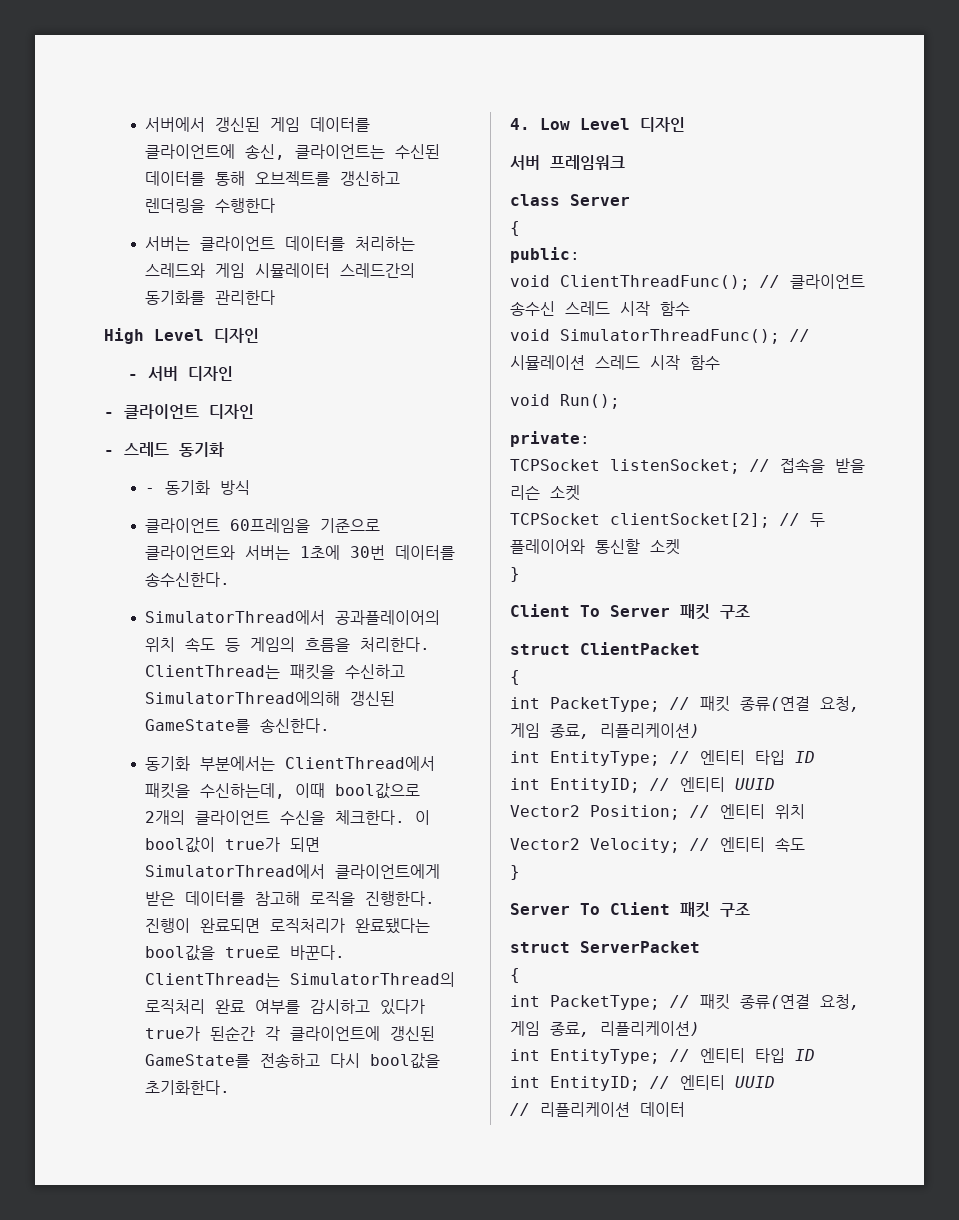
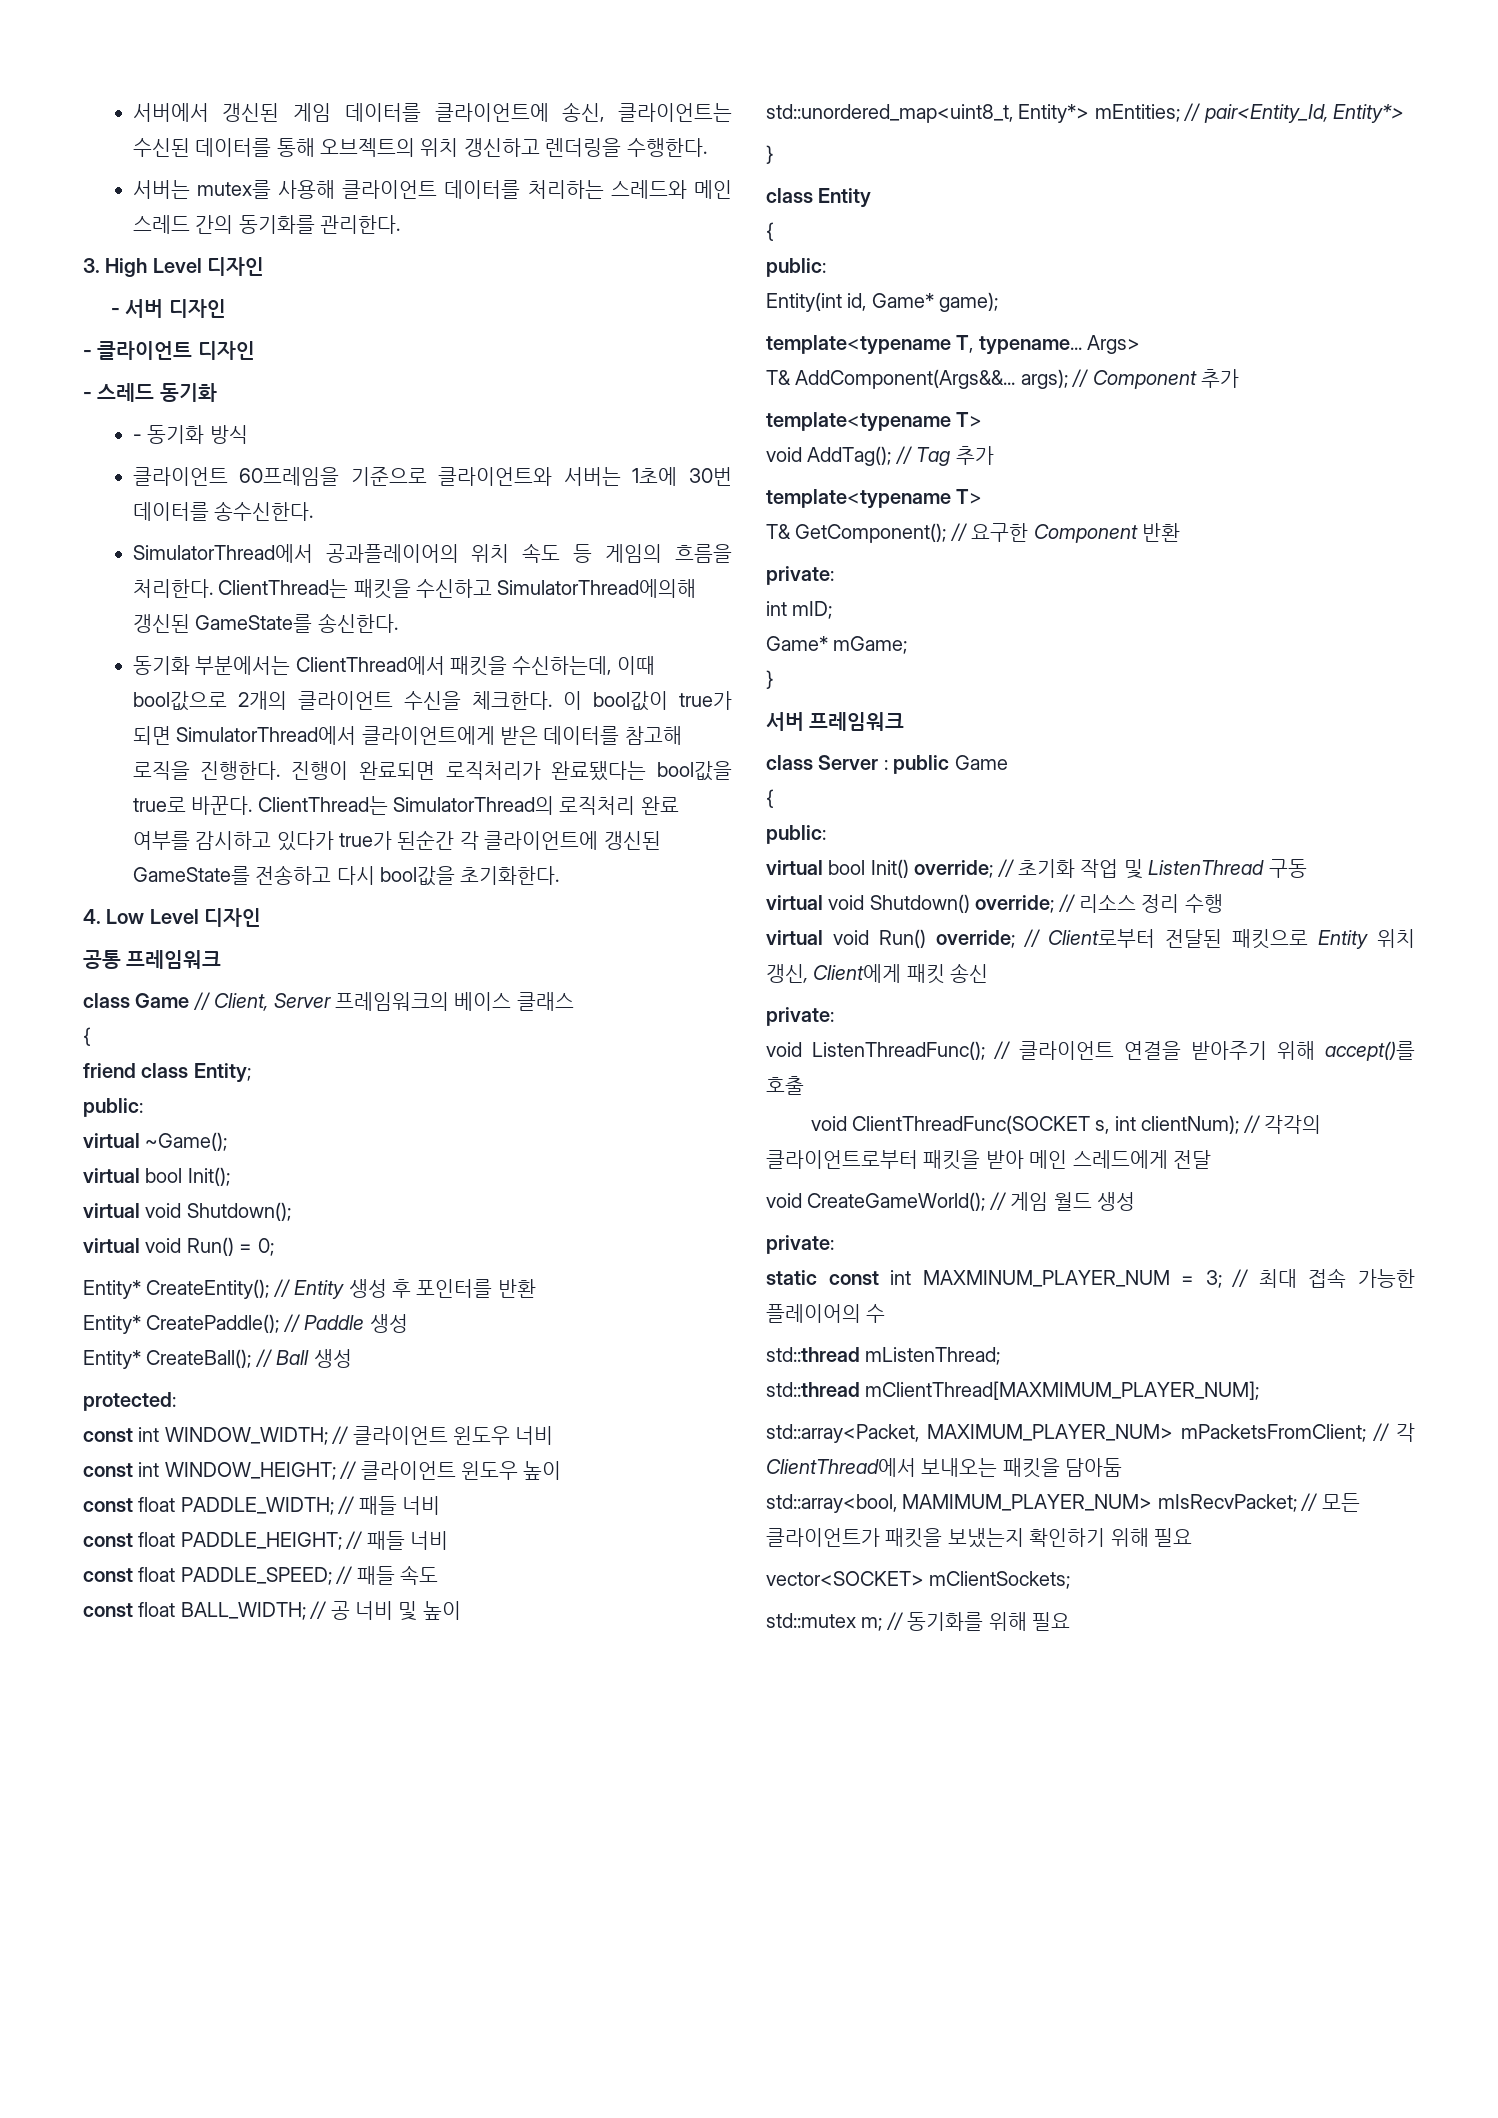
- 서버에서 갱신된 게임 데이터를 클라이언트에 송신, 클라이언트는 수신된 데이터를 통해 오브젝트를 갱신하고 렌더링을 수행한다
- 서버는 클라이언트 데이터를 처리하는 스레드와 게임 시뮬레이터 스레드간의 동기화를 관리한다
- High Level 디자인
+ 서버에서 갱신된 게임 데이터를 클라이언트에 송신, 클라이언트는 수신된 데이터를 통해 오브젝트의 위치 갱신하고 렌더링을 수행한다.
+ 서버는 mutex를 사용해 클라이언트 데이터를 처리하는 스레드와 메인 스레드 간의 동기화를 관리한다.
+ 3. High Level 디자인
+ 공통 프레임워크
+ class Game // Client, Server 프레임워크의 베이스 클래스
+ {
+ friend class Entity;
+ public:
+ virtual ~Game();
+ virtual bool Init();
+ virtual void Shutdown();
+ virtual void Run() = 0;
+ Entity* CreateEntity(); // Entity 생성 후 포인터를 반환
+ Entity* CreatePaddle(); // Paddle 생성
+ Entity* CreateBall(); // Ball 생성
+ protected:
+ const int WINDOW_WIDTH; // 클라이언트 윈도우 너비
+ const int WINDOW_HEIGHT; // 클라이언트 윈도우 높이
+ const float PADDLE_WIDTH; // 패들 너비
+ const float PADDLE_HEIGHT; // 패들 너비
+ const float PADDLE_SPEED; // 패들 속도
+ const float BALL_WIDTH; // 공 너비 및 높이
+ std::unordered_map<uint8_t, Entity*> mEntities; // pair<Entity_Id, Entity*>
+ }
+ class Entity
+ {
+ public:
+ Entity(int id, Game* game);
+ template<typename T, typename... Args>
+ T& AddComponent(Args&&... args); // Component 추가
+ template<typename T>
+ void AddTag(); // Tag 추가
+ template<typename T>
+ T& GetComponent(); // 요구한 Component 반환
+ private:
+ int mID;
+ Game* mGame;
+ }
- class Server
+ class Server : public Game
  {
  public:
- void ClientThreadFunc(); // 클라이언트 송수신 스레드 시작 함수
- void SimulatorThreadFunc(); // 시뮬레이션 스레드 시작 함수
- void Run();
+ virtual bool Init() override; // 초기화 작업 및 ListenThread 구동
+ virtual void Shutdown() override; // 리소스 정리 수행
+ virtual void Run() override; // Client로부터 전달된 패킷으로 Entity 위치 갱신, Client에게 패킷 송신
  private:
- TCPSocket listenSocket; // 접속을 받을 리슨 소켓
- TCPSocket clientSocket[2]; // 두 플레이어와 통신할 소켓
- }
- Client To Server 패킷 구조
- struct ClientPacket
- {
- int PacketType; // 패킷 종류(연결 요청, 게임 종료, 리플리케이션)
- int EntityType; // 엔티티 타입 ID
- int EntityID; // 엔티티 UUID
- Vector2 Position; // 엔티티 위치
- Vector2 Velocity; // 엔티티 속도
- }
- Server To Client 패킷 구조
- struct ServerPacket
- {
- int PacketType; // 패킷 종류(연결 요청, 게임 종료, 리플리케이션)
- int EntityType; // 엔티티 타입 ID
- int EntityID; // 엔티티 UUID
- // 리플리케이션 데이터
+ void ListenThreadFunc(); // 클라이언트 연결을 받아주기 위해 accept()를 호출
+ void ClientThreadFunc(SOCKET s, int clientNum); // 각각의 클라이언트로부터 패킷을 받아 메인 스레드에게 전달
+ void CreateGameWorld(); // 게임 월드 생성
+ private:
+ static const int MAXMINUM_PLAYER_NUM = 3; // 최대 접속 가능한 플레이어의 수
+ std::thread mListenThread;
+ std::thread mClientThread[MAXMIMUM_PLAYER_NUM];
+ std::array<Packet, MAXIMUM_PLAYER_NUM> mPacketsFromClient; // 각 ClientThread에서 보내오는 패킷을 담아둠
+ std::array<bool, MAMIMUM_PLAYER_NUM> mIsRecvPacket; // 모든 클라이언트가 패킷을 보냈는지 확인하기 위해 필요
+ vector<SOCKET> mClientSockets;
+ std::mutex m; // 동기화를 위해 필요

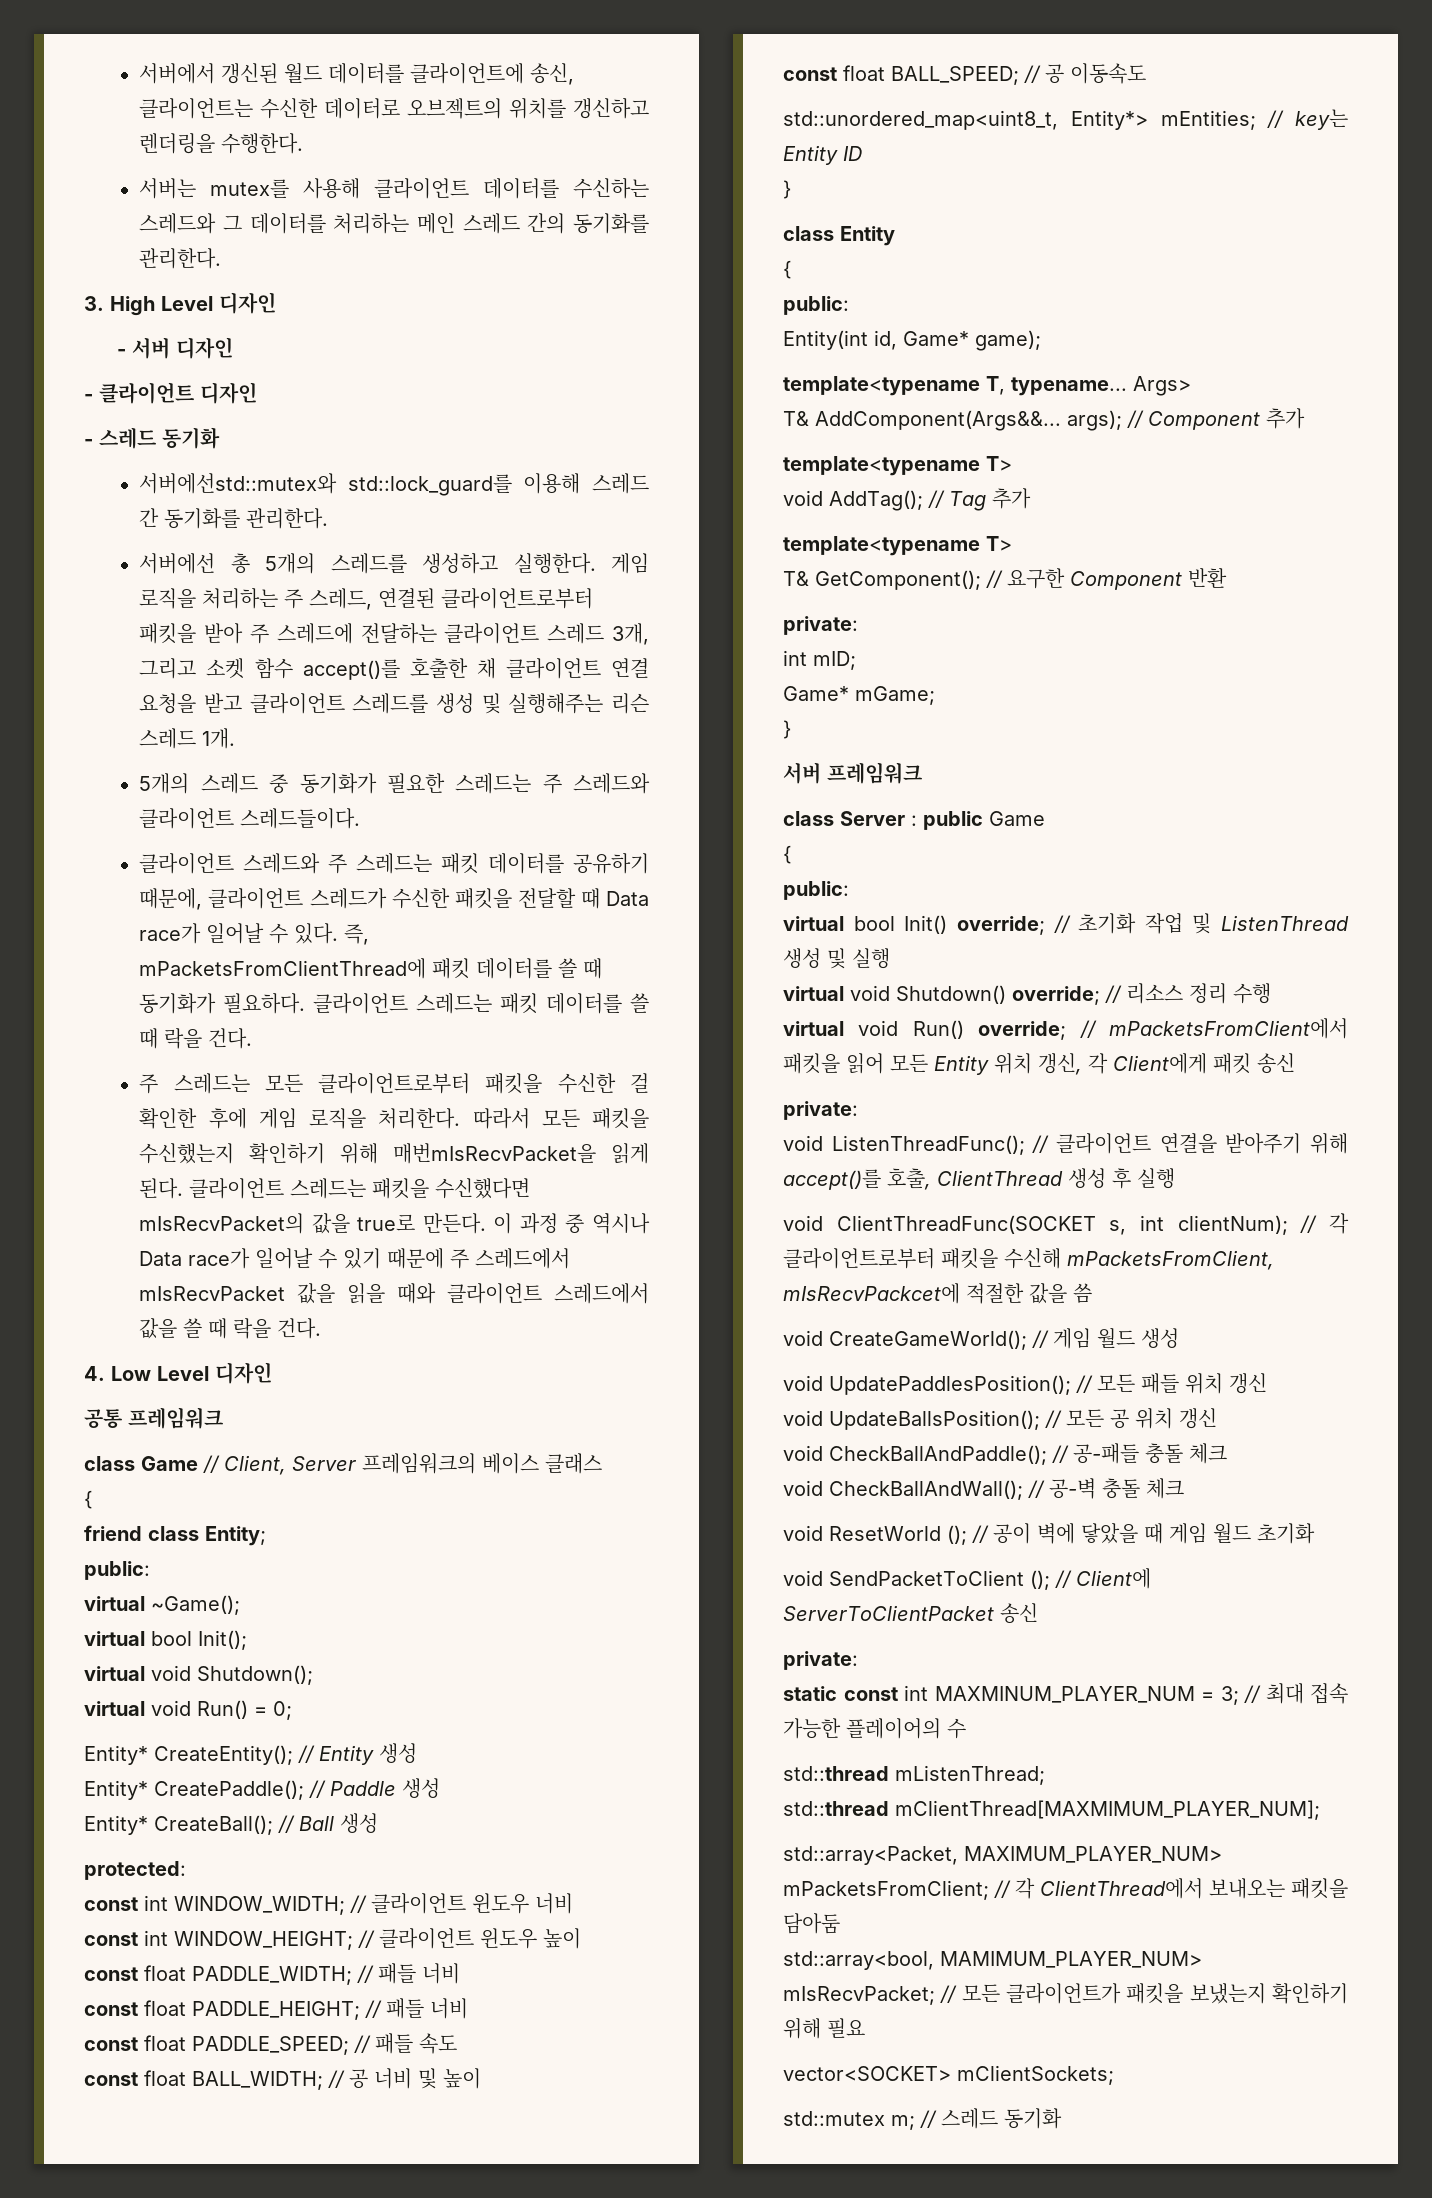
- 서버에서 갱신된 게임 데이터를 클라이언트에 송신, 클라이언트는 수신된 데이터를 통해 오브젝트의 위치 갱신하고 렌더링을 수행한다.
+ 서버에서 갱신된 월드 데이터를 클라이언트에 송신, 클라이언트는 수신한 데이터로 오브젝트의 위치를 갱신하고 렌더링을 수행한다.
- 서버는 mutex를 사용해 클라이언트 데이터를 처리하는 스레드와 메인 스레드 간의 동기화를 관리한다.
+ 서버는 mutex를 사용해 클라이언트 데이터를 수신하는 스레드와 그 데이터를 처리하는 메인 스레드 간의 동기화를 관리한다.
- - 동기화 방식
- 클라이언트 60프레임을 기준으로 클라이언트와 서버는 1초에 30번 데이터를 송수신한다.
- SimulatorThread에서 공과플레이어의 위치 속도 등 게임의 흐름을 처리한다. ClientThread는 패킷을 수신하고 SimulatorThread에의해 갱신된 GameState를 송신한다.
- 동기화 부분에서는 ClientThread에서 패킷을 수신하는데, 이때 bool값으로 2개의 클라이언트 수신을 체크한다. 이 bool값이 true가 되면 SimulatorThread에서 클라이언트에게 받은 데이터를 참고해 로직을 진행한다. 진행이 완료되면 로직처리가 완료됐다는 bool값을 true로 바꾼다. ClientThread는 SimulatorThread의 로직처리 완료 여부를 감시하고 있다가 true가 된순간 각 클라이언트에 갱신된 GameState를 전송하고 다시 bool값을 초기화한다.
+ 서버에선std::mutex와 std::lock_guard를 이용해 스레드 간 동기화를 관리한다.
+ 서버에선 총 5개의 스레드를 생성하고 실행한다. 게임 로직을 처리하는 주 스레드, 연결된 클라이언트로부터 패킷을 받아 주 스레드에 전달하는 클라이언트 스레드 3개, 그리고 소켓 함수 accept()를 호출한 채 클라이언트 연결 요청을 받고 클라이언트 스레드를 생성 및 실행해주는 리슨 스레드 1개.
+ 5개의 스레드 중 동기화가 필요한 스레드는 주 스레드와 클라이언트 스레드들이다.
+ 클라이언트 스레드와 주 스레드는 패킷 데이터를 공유하기 때문에, 클라이언트 스레드가 수신한 패킷을 전달할 때 Data race가 일어날 수 있다. 즉, mPacketsFromClientThread에 패킷 데이터를 쓸 때 동기화가 필요하다. 클라이언트 스레드는 패킷 데이터를 쓸 때 락을 건다.
+ 주 스레드는 모든 클라이언트로부터 패킷을 수신한 걸 확인한 후에 게임 로직을 처리한다. 따라서 모든 패킷을 수신했는지 확인하기 위해 매번mIsRecvPacket을 읽게 된다. 클라이언트 스레드는 패킷을 수신했다면 mIsRecvPacket의 값을 true로 만든다. 이 과정 중 역시나 Data race가 일어날 수 있기 때문에 주 스레드에서 mIsRecvPacket 값을 읽을 때와 클라이언트 스레드에서 값을 쓸 때 락을 건다.
- Entity* CreateEntity(); // Entity 생성 후 포인터를 반환
+ Entity* CreateEntity(); // Entity 생성
+ const float BALL_SPEED; // 공 이동속도
- std::unordered_map<uint8_t, Entity*> mEntities; // pair<Entity_Id, Entity*>
+ std::unordered_map<uint8_t, Entity*> mEntities; // key는 Entity ID
- virtual bool Init() override; // 초기화 작업 및 ListenThread 구동
+ virtual bool Init() override; // 초기화 작업 및 ListenThread 생성 및 실행
- virtual void Run() override; // Client로부터 전달된 패킷으로 Entity 위치 갱신, Client에게 패킷 송신
+ virtual void Run() override; // mPacketsFromClient에서 패킷을 읽어 모든 Entity 위치 갱신, 각 Client에게 패킷 송신
- void ListenThreadFunc(); // 클라이언트 연결을 받아주기 위해 accept()를 호출
+ void ListenThreadFunc(); // 클라이언트 연결을 받아주기 위해 accept()를 호출, ClientThread 생성 후 실행
- void ClientThreadFunc(SOCKET s, int clientNum); // 각각의 클라이언트로부터 패킷을 받아 메인 스레드에게 전달
+ void ClientThreadFunc(SOCKET s, int clientNum); // 각 클라이언트로부터 패킷을 수신해 mPacketsFromClient, mIsRecvPackcet에 적절한 값을 씀
+ void UpdatePaddlesPosition(); // 모든 패들 위치 갱신
+ void UpdateBallsPosition(); // 모든 공 위치 갱신
+ void CheckBallAndPaddle(); // 공-패들 충돌 체크
+ void CheckBallAndWall(); // 공-벽 충돌 체크
+ void ResetWorld (); // 공이 벽에 닿았을 때 게임 월드 초기화
+ void SendPacketToClient (); // Client에 ServerToClientPacket 송신
- std::mutex m; // 동기화를 위해 필요
+ std::mutex m; // 스레드 동기화

